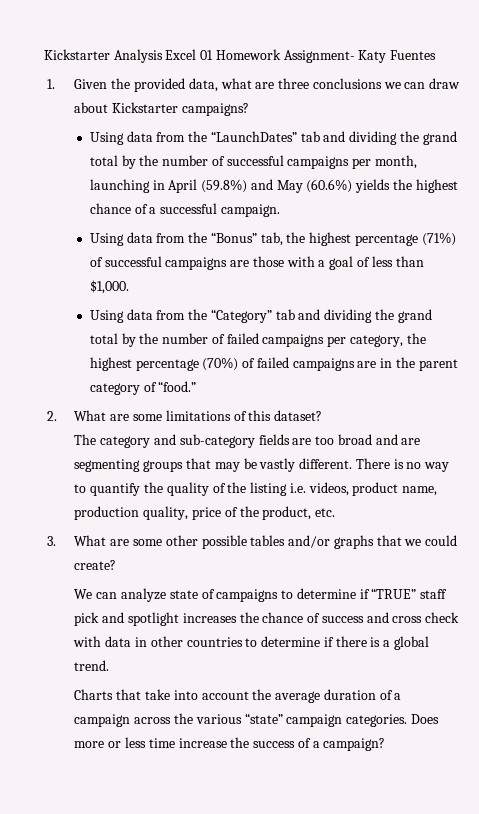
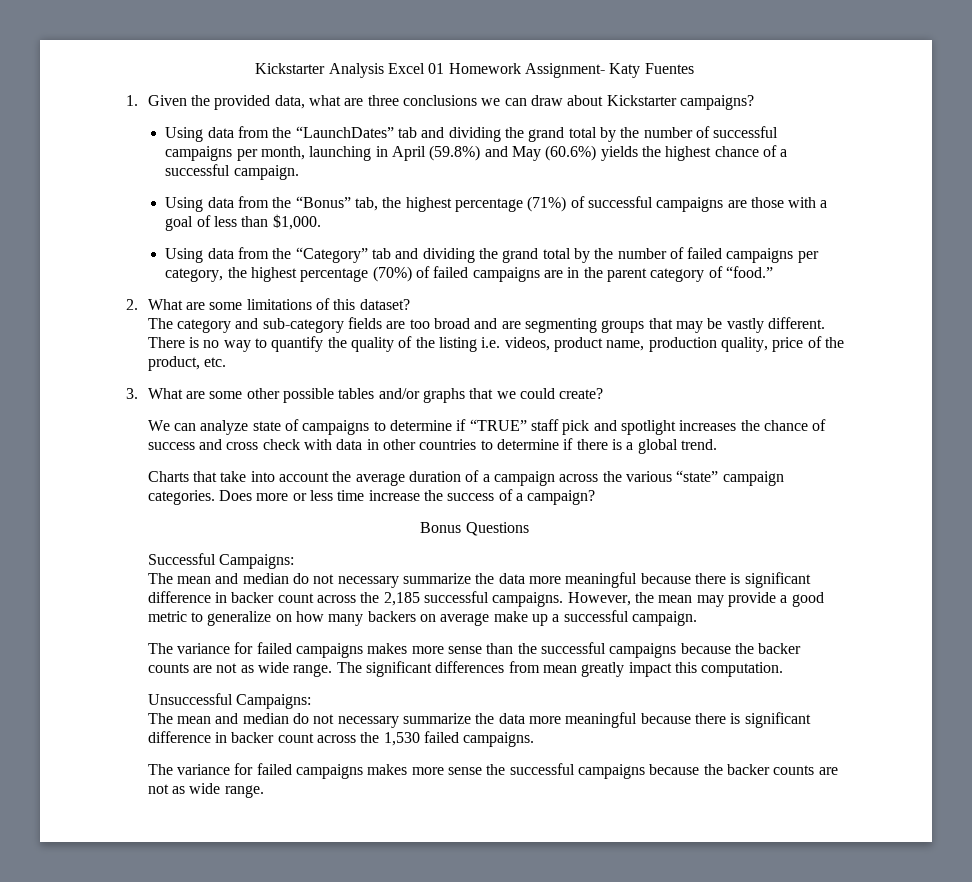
+ Bonus Questions
+ Successful Campaigns:
+ The mean and median do not necessary summarize the data more meaningful because there is significant difference in backer count across the 2,185 successful campaigns. However, the mean may provide a good metric to generalize on how many backers on average make up a successful campaign.
+ The variance for failed campaigns makes more sense than the successful campaigns because the backer counts are not as wide range. The significant differences from mean greatly impact this computation.
+ Unsuccessful Campaigns:
+ The mean and median do not necessary summarize the data more meaningful because there is significant difference in backer count across the 1,530 failed campaigns.
+ The variance for failed campaigns makes more sense the successful campaigns because the backer counts are not as wide range.

